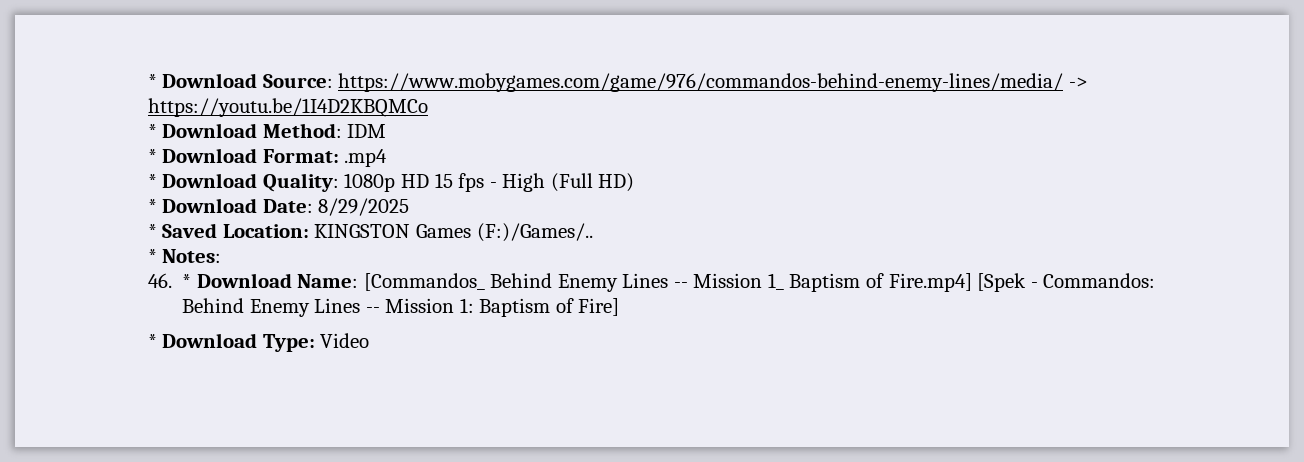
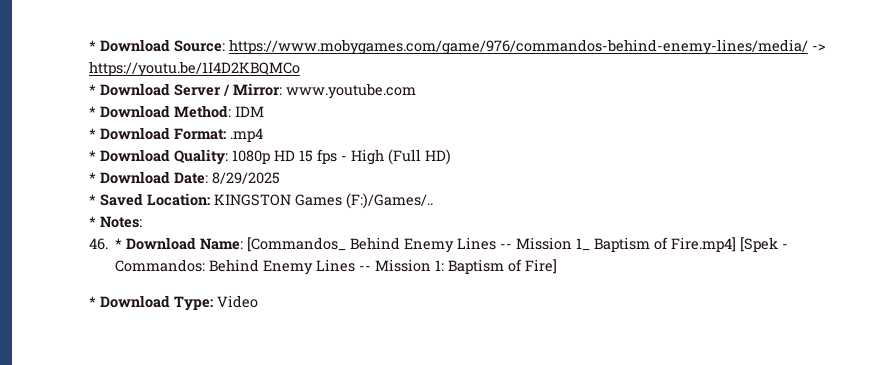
+ * Download Server / Mirror: www.youtube.com

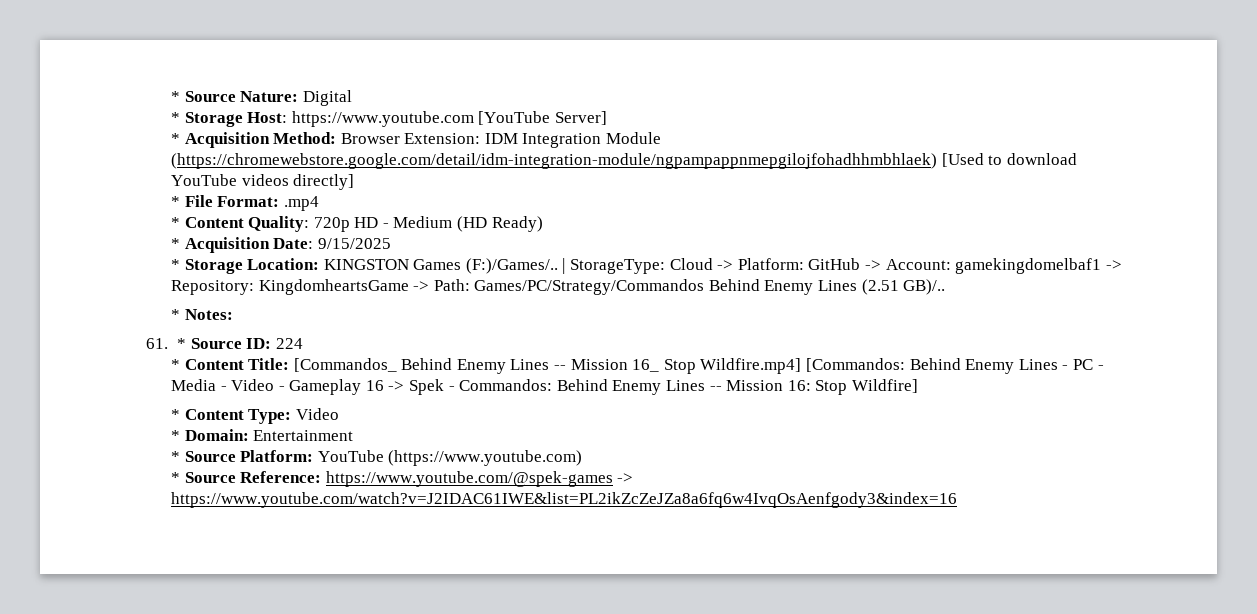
- * Download Source: https://www.mobygames.com/game/976/commandos-behind-enemy-lines/media/ -> https://youtu.be/1I4D2KBQMCo
- * Download Server / Mirror: www.youtube.com
- * Download Method: IDM
- * Download Format: .mp4
+ * Source Nature: Digital
+ * Storage Host: https://www.youtube.com [YouTube Server]
+ * Acquisition Method: Browser Extension: IDM Integration Module (https://chromewebstore.google.com/detail/idm-integration-module/ngpampappnmepgilojfohadhhmbhlaek) [Used to download YouTube videos directly]
+ * File Format: .mp4
- * Download Quality: 1080p HD 15 fps - High (Full HD)
- * Download Date: 8/29/2025
- * Saved Location: KINGSTON Games (F:)/Games/..
+ * Content Quality: 720p HD - Medium (HD Ready)
+ * Acquisition Date: 9/15/2025
+ * Storage Location: KINGSTON Games (F:)/Games/.. | StorageType: Cloud -> Platform: GitHub -> Account: gamekingdomelbaf1 -> Repository: KingdomheartsGame -> Path: Games/PC/Strategy/Commandos Behind Enemy Lines (2.51 GB)/..
  * Notes:
- 46. * Download Name: [Commandos_ Behind Enemy Lines -- Mission 1_ Baptism of Fire.mp4] [Spek - Commandos: Behind Enemy Lines -- Mission 1: Baptism of Fire]
- * Download Type: Video
+ 61. * Source ID: 224
+ * Content Title: [Commandos_ Behind Enemy Lines -- Mission 16_ Stop Wildfire.mp4] [Commandos: Behind Enemy Lines - PC - Media - Video - Gameplay 16 -> Spek - Commandos: Behind Enemy Lines -- Mission 16: Stop Wildfire]
+ * Content Type: Video
+ * Domain: Entertainment
+ * Source Platform: YouTube (https://www.youtube.com)
+ * Source Reference: https://www.youtube.com/@spek-games -> https://www.youtube.com/watch?v=J2IDAC61IWE&list=PL2ikZcZeJZa8a6fq6w4IvqOsAenfgody3&index=16

